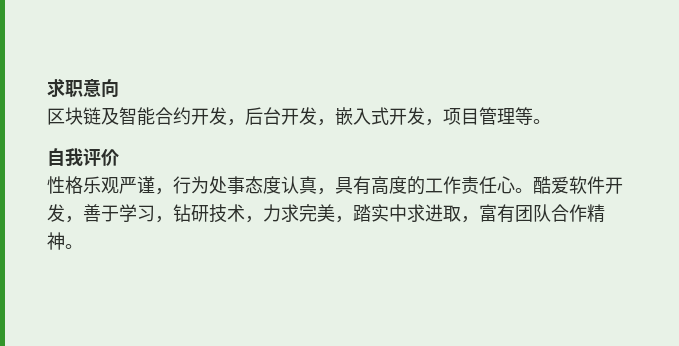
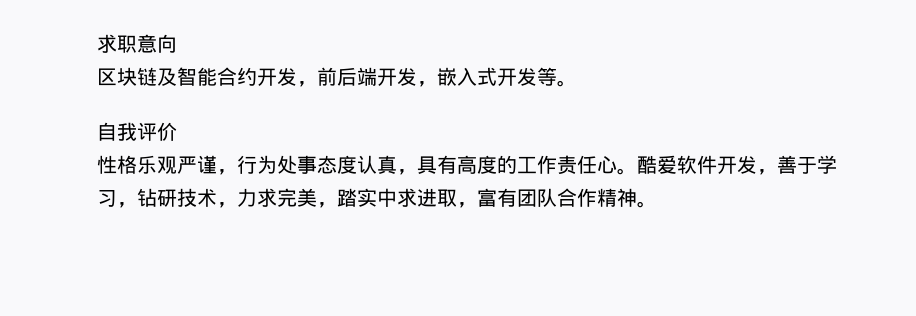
- 区块链及智能合约开发，后台开发，嵌入式开发，项目管理等。
+ 区块链及智能合约开发，前后端开发，嵌入式开发等。

